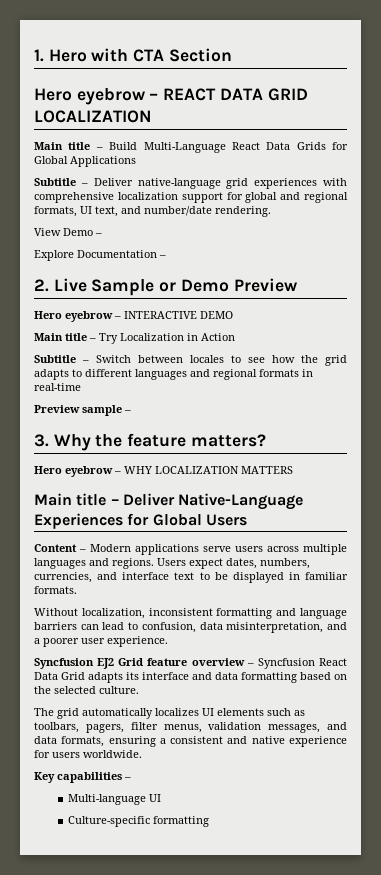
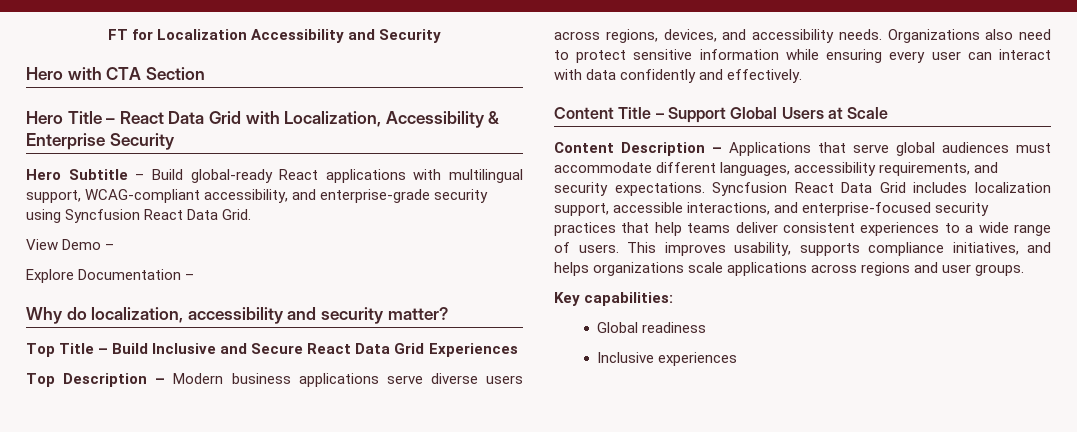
- 1. Hero with CTA Section
+ FT for Localization Accessibility and Security
+ Hero with CTA Section
- Hero eyebrow – REACT DATA GRID LOCALIZATION
- Main title – Build Multi-Language React Data Grids for Global Applications
- Subtitle – Deliver native-language grid experiences with comprehensive localization support for global and regional formats, UI text, and number/date rendering.
+ Hero Title – React Data Grid with Localization, Accessibility & Enterprise Security
+ Hero Subtitle – Build global-ready React applications with multilingual support, WCAG-compliant accessibility, and enterprise-grade security using Syncfusion React Data Grid.
- 2. Live Sample or Demo Preview
- Hero eyebrow – INTERACTIVE DEMO
- Main title – Try Localization in Action
- Subtitle – Switch between locales to see how the grid adapts to different languages and regional formats in real-time
- Preview sample –
- 3. Why the feature matters?
- Hero eyebrow – WHY LOCALIZATION MATTERS
- Main title – Deliver Native-Language Experiences for Global Users
- Content – Modern applications serve users across multiple languages and regions. Users expect dates, numbers, currencies, and interface text to be displayed in familiar formats.
- Without localization, inconsistent formatting and language barriers can lead to confusion, data misinterpretation, and a poorer user experience.
- Syncfusion EJ2 Grid feature overview – Syncfusion React Data Grid adapts its interface and data formatting based on the selected culture.
- The grid automatically localizes UI elements such as toolbars, pagers, filter menus, validation messages, and data formats, ensuring a consistent and native experience for users worldwide.
- Key capabilities –
- Multi-language UI
- Culture-specific formatting
+ Why do localization, accessibility and security matter?
+ Top Title – Build Inclusive and Secure React Data Grid Experiences
+ Top Description – Modern business applications serve diverse users across regions, devices, and accessibility needs. Organizations also need to protect sensitive information while ensuring every user can interact with data confidently and effectively.
+ Content Title – Support Global Users at Scale
+ Content Description – Applications that serve global audiences must accommodate different languages, accessibility requirements, and security expectations. Syncfusion React Data Grid includes localization support, accessible interactions, and enterprise-focused security practices that help teams deliver consistent experiences to a wide range of users. This improves usability, supports compliance initiatives, and helps organizations scale applications across regions and user groups.
+ Key capabilities:
+ Global readiness
+ Inclusive experiences

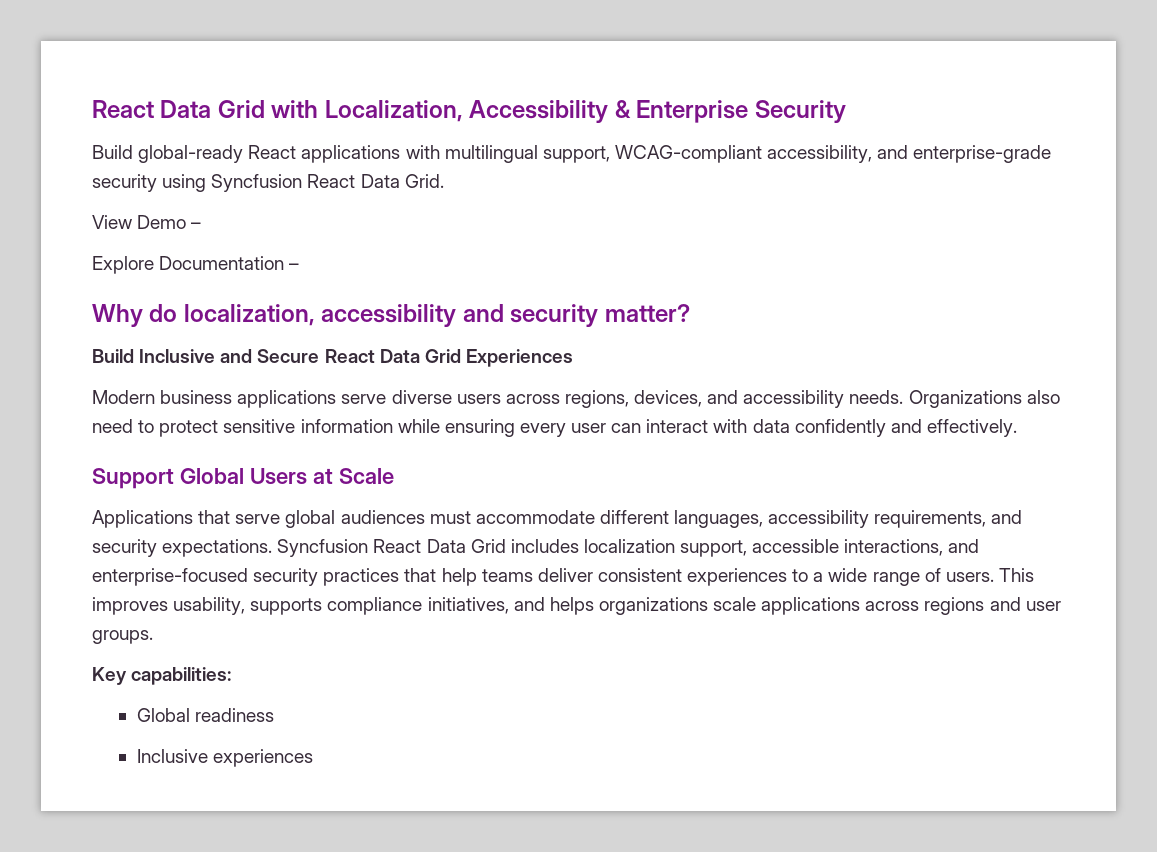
- FT for Localization Accessibility and Security
- Hero with CTA Section
- Hero Title – React Data Grid with Localization, Accessibility & Enterprise Security
+ React Data Grid with Localization, Accessibility & Enterprise Security
- Hero Subtitle – Build global-ready React applications with multilingual support, WCAG-compliant accessibility, and enterprise-grade security using Syncfusion React Data Grid.
+ Build global-ready React applications with multilingual support, WCAG-compliant accessibility, and enterprise-grade security using Syncfusion React Data Grid.
- Top Title – Build Inclusive and Secure React Data Grid Experiences
+ Build Inclusive and Secure React Data Grid Experiences
- Top Description – Modern business applications serve diverse users across regions, devices, and accessibility needs.
+ Modern business applications serve diverse users across regions, devices, and accessibility needs.
- Content Title – Support Global Users at Scale
+ Support Global Users at Scale
- Content Description – Applications that serve global audiences must accommodate different languages, accessibility requirements, and security expectations.
+ Applications that serve global audiences must accommodate different languages, accessibility requirements, and security expectations.

